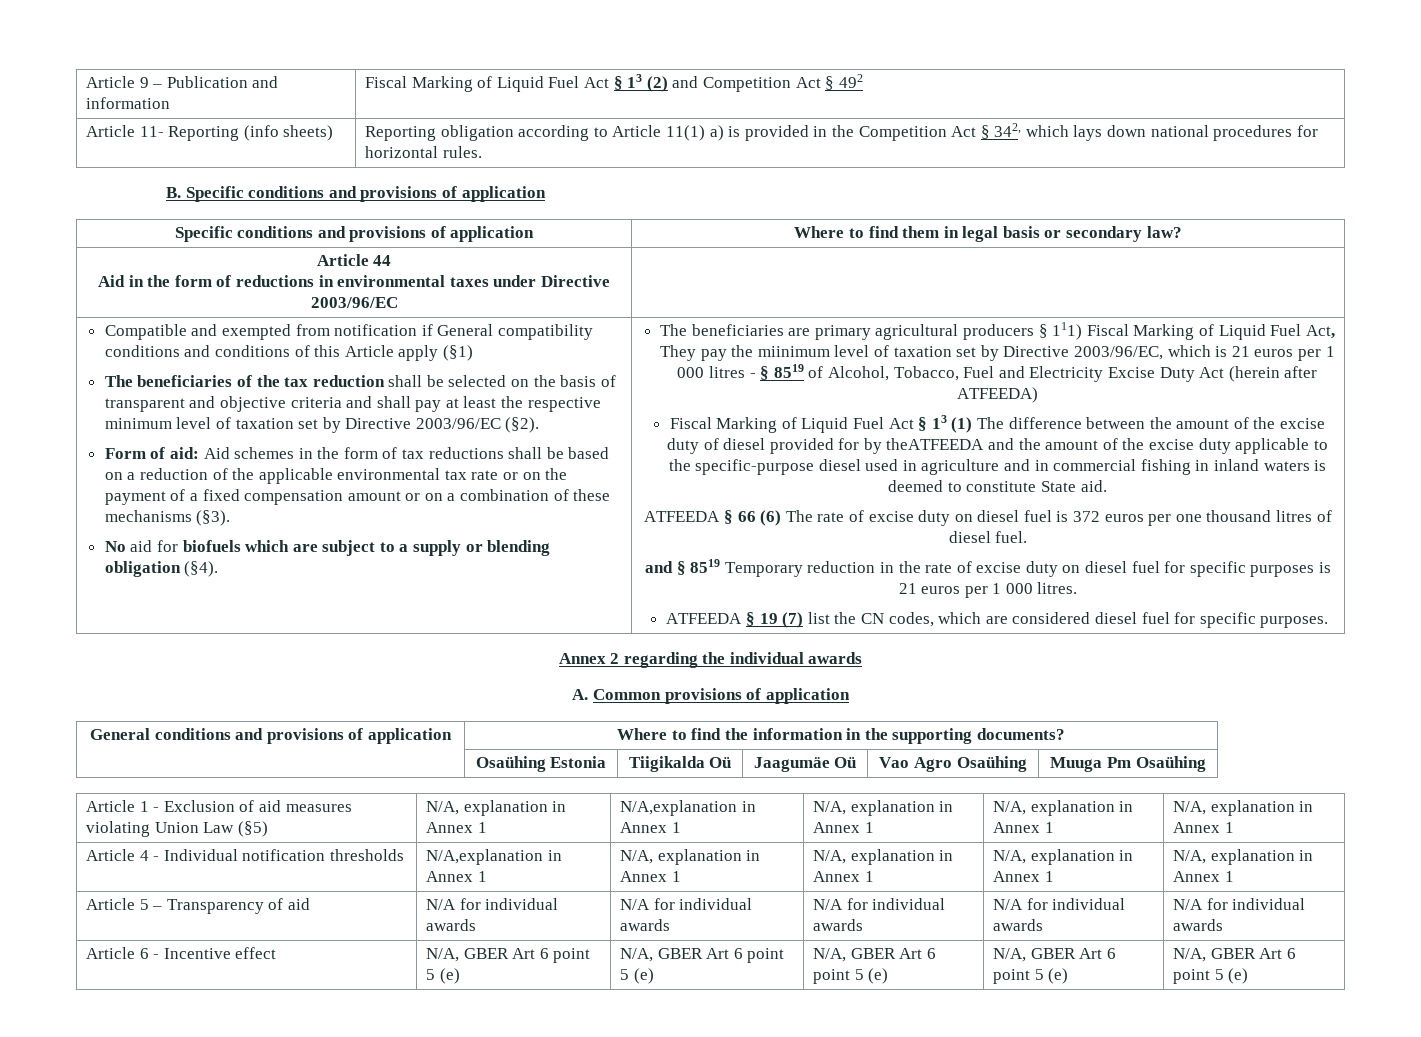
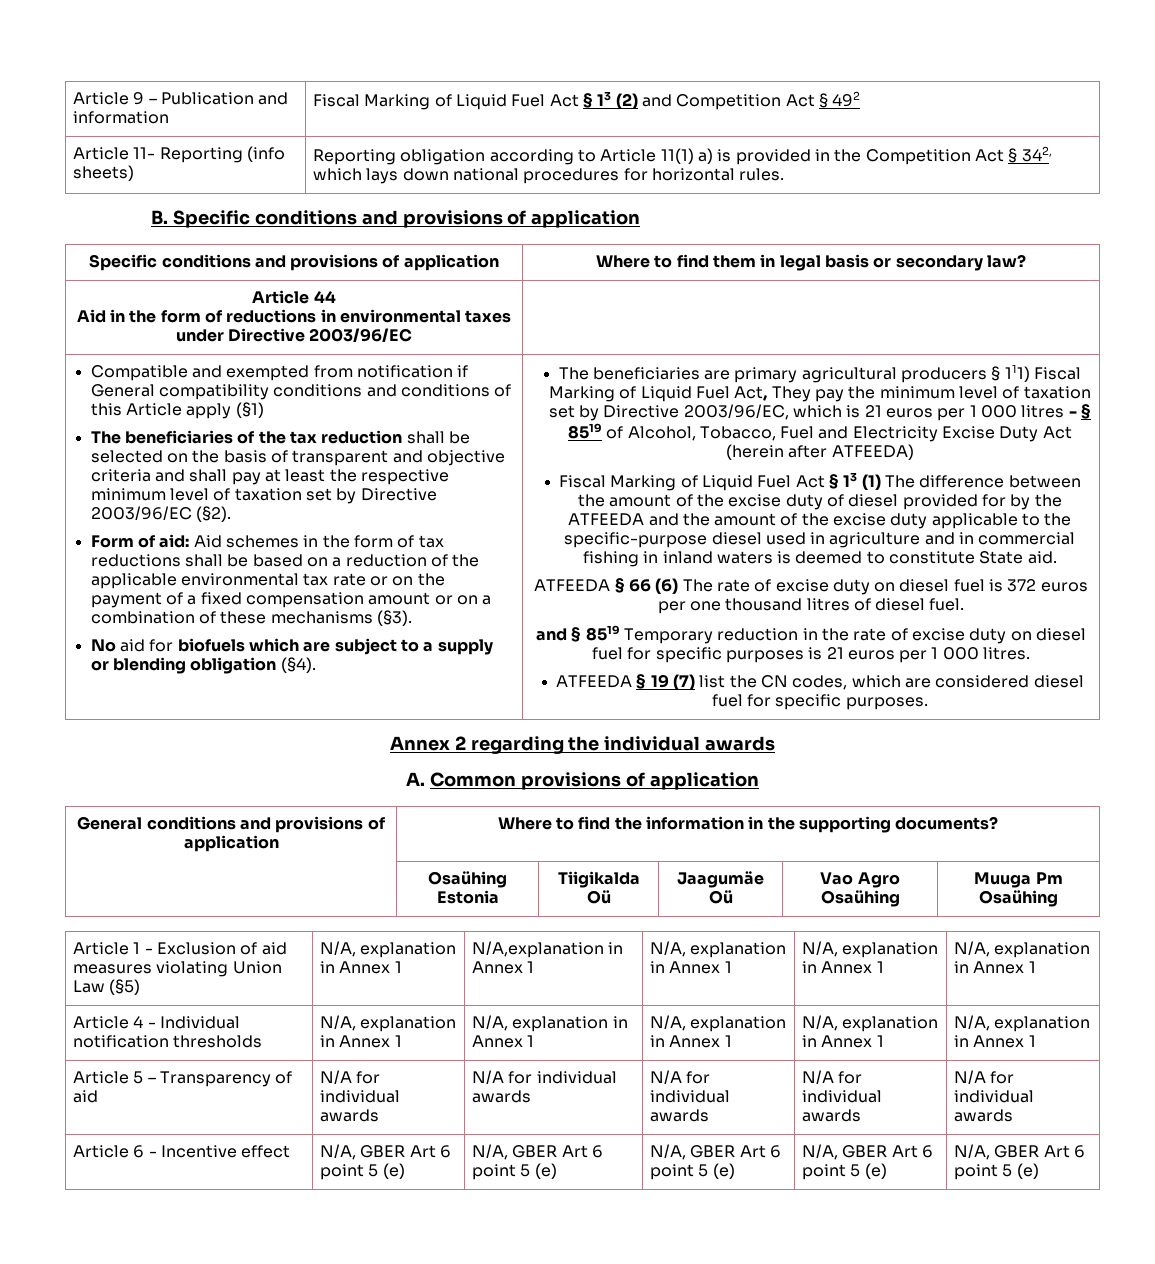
- The beneficiaries are primary agricultural producers § 111) Fiscal Marking of Liquid Fuel Act, They pay the miinimum level of taxation set by Directive 2003/96/EC, which is 21 euros per 1 000 litres - § 8519 of Alcohol, Tobacco, Fuel and Electricity Excise Duty Act (herein after ATFEEDA)
+ The beneficiaries are primary agricultural producers § 111) Fiscal Marking of Liquid Fuel Act, They pay the minimum level of taxation set by Directive 2003/96/EC, which is 21 euros per 1 000 litres - § 8519 of Alcohol, Tobacco, Fuel and Electricity Excise Duty Act (herein after ATFEEDA)
- Fiscal Marking of Liquid Fuel Act § 13 (1) The difference between the amount of the excise duty of diesel provided for by theATFEEDA and the amount of the excise duty applicable to the specific-purpose diesel used in agriculture and in commercial fishing in inland waters is deemed to constitute State aid.
+ Fiscal Marking of Liquid Fuel Act § 13 (1) The difference between the amount of the excise duty of diesel provided for by the ATFEEDA and the amount of the excise duty applicable to the specific-purpose diesel used in agriculture and in commercial fishing in inland waters is deemed to constitute State aid.
- Article 4 - Individual notification thresholds | N/A,explanation in Annex 1 | N/A, explanation in Annex 1 | N/A, explanation in Annex 1 | N/A, explanation in Annex 1 | N/A, explanation in Annex 1
+ Article 4 - Individual notification thresholds | N/A, explanation in Annex 1 | N/A, explanation in Annex 1 | N/A, explanation in Annex 1 | N/A, explanation in Annex 1 | N/A, explanation in Annex 1

